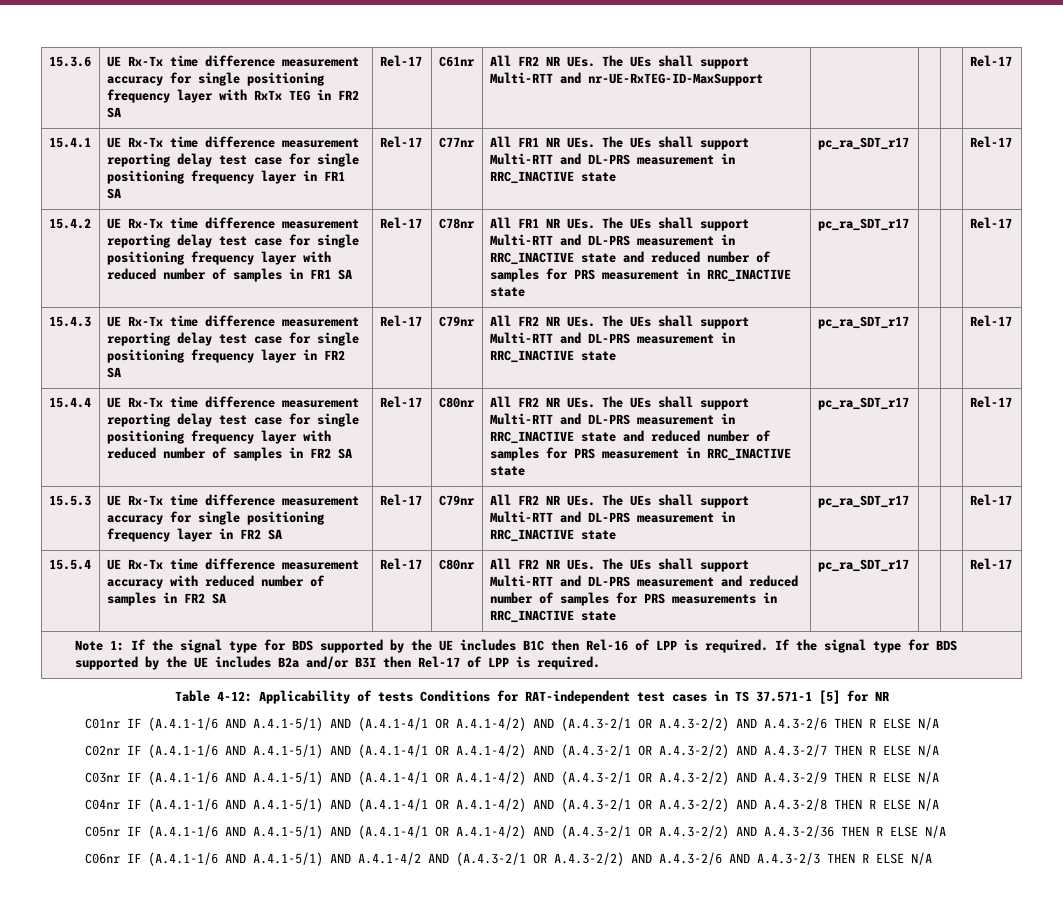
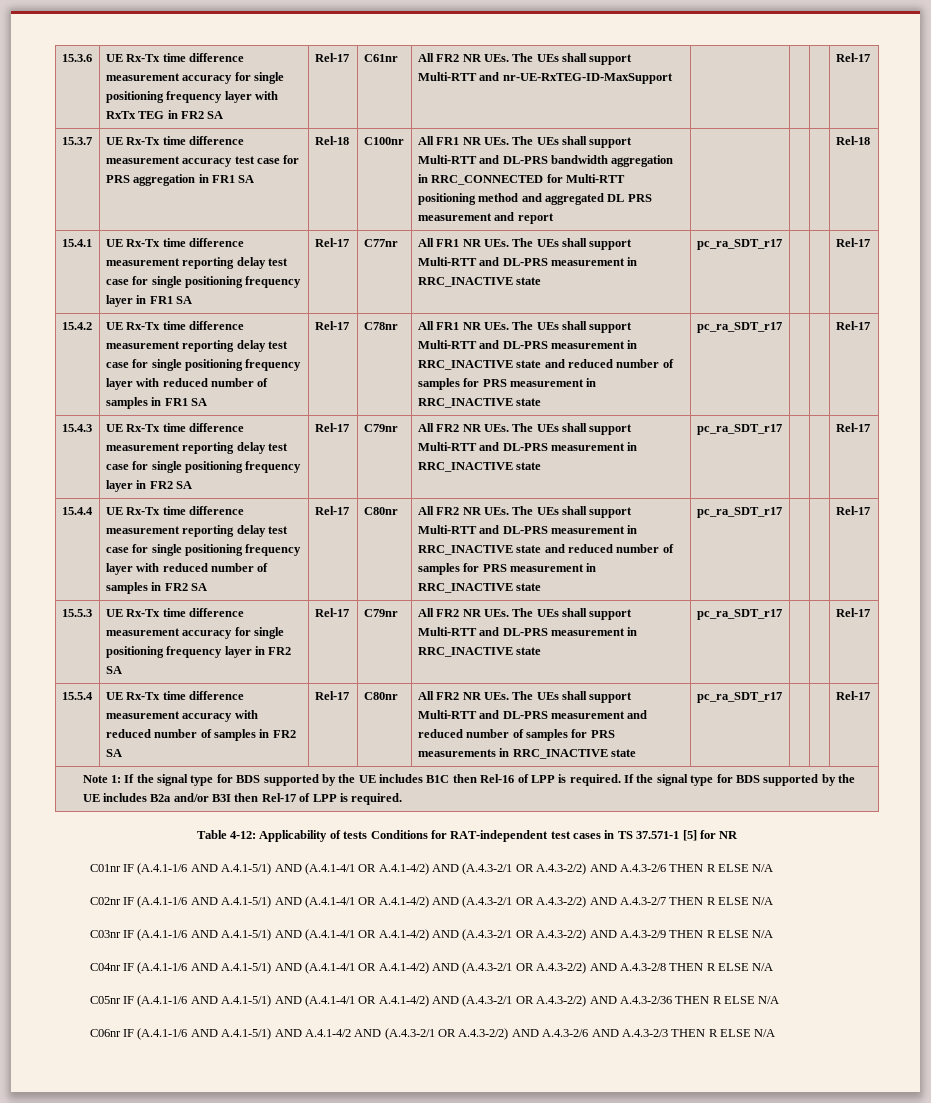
+ 15.3.7 | UE Rx-Tx time difference measurement accuracy test case for PRS aggregation in FR1 SA | Rel-18 | C100nr | All FR1 NR UEs. The UEs shall support Multi-RTT and DL-PRS bandwidth aggregation in RRC_CONNECTED for Multi-RTT positioning method and aggregated DL PRS measurement and report | | | | Rel-18

